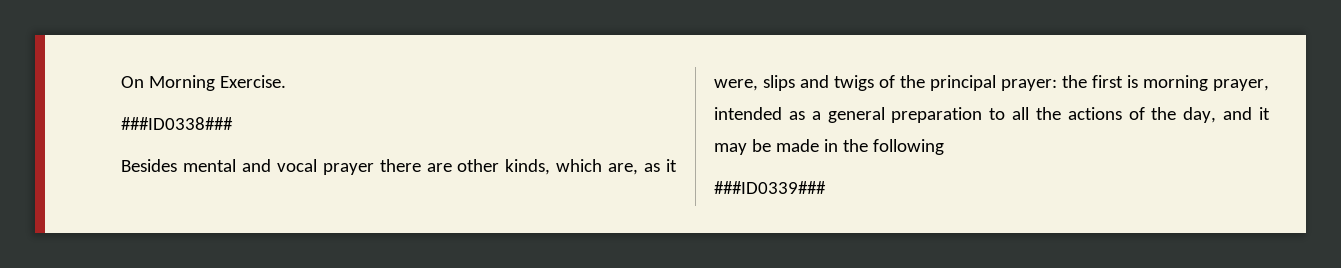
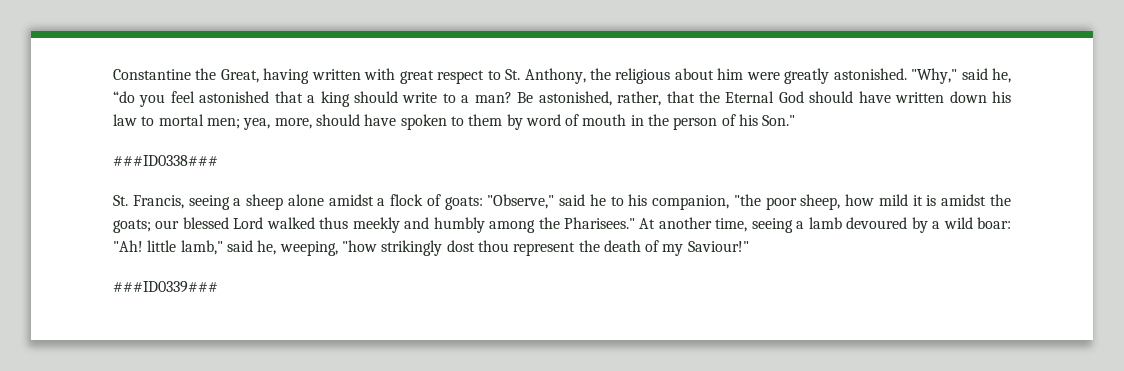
- On Morning Exercise.
+ Constantine the Great, having written with great respect to St. Anthony, the religious about him were greatly astonished. "Why," said he, “do you feel astonished that a king should write to a man? Be astonished, rather, that the Eternal God should have written down his law to mortal men; yea, more, should have spoken to them by word of mouth in the person of his Son."
  ###ID0338###
- Besides mental and vocal prayer there are other kinds, which are, as it were, slips and twigs of the principal prayer: the first is morning prayer, intended as a general preparation to all the actions of the day, and it may be made in the following
+ St. Francis, seeing a sheep alone amidst a flock of goats: "Observe," said he to his companion, "the poor sheep, how mild it is amidst the goats; our blessed Lord walked thus meekly and humbly among the Pharisees." At another time, seeing a lamb devoured by a wild boar: "Ah! little lamb," said he, weeping, "how strikingly dost thou represent the death of my Saviour!"

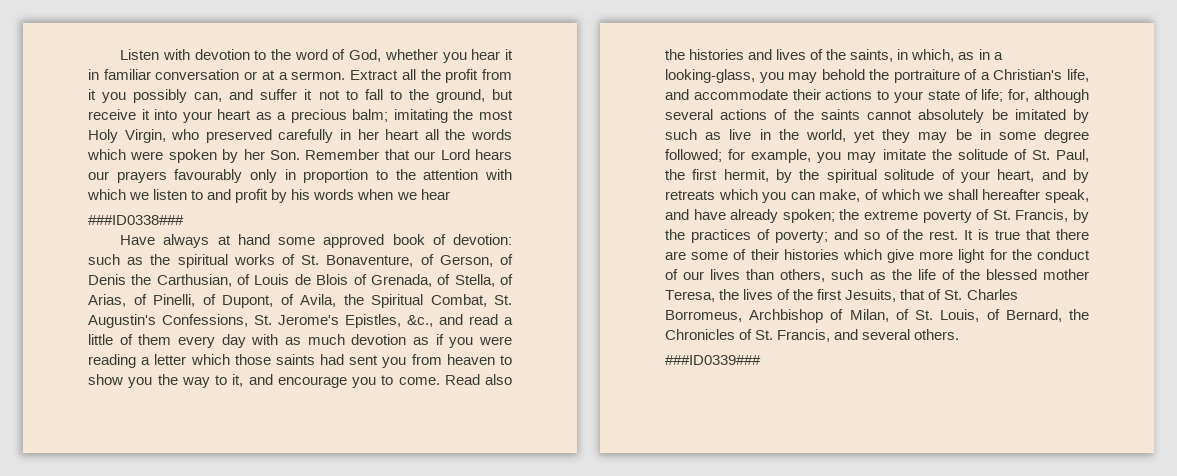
- Constantine the Great, having written with great respect to St. Anthony, the religious about him were greatly astonished. "Why," said he, “do you feel astonished that a king should write to a man? Be astonished, rather, that the Eternal God should have written down his law to mortal men; yea, more, should have spoken to them by word of mouth in the person of his Son."
+ Listen with devotion to the word of God, whether you hear it in familiar conversation or at a sermon. Extract all the profit from it you possibly can, and suffer it not to fall to the ground, but receive it into your heart as a precious balm; imitating the most Holy Virgin, who preserved carefully in her heart all the words which were spoken by her Son. Remember that our Lord hears our prayers favourably only in proportion to the attention with which we listen to and profit by his words when we hear
  ###ID0338###
- St. Francis, seeing a sheep alone amidst a flock of goats: "Observe," said he to his companion, "the poor sheep, how mild it is amidst the goats; our blessed Lord walked thus meekly and humbly among the Pharisees." At another time, seeing a lamb devoured by a wild boar: "Ah! little lamb," said he, weeping, "how strikingly dost thou represent the death of my Saviour!"
+ Have always at hand some approved book of devotion: such as the spiritual works of St. Bonaventure, of Gerson, of Denis the Carthusian, of Louis de Blois of Grenada, of Stella, of Arias, of Pinelli, of Dupont, of Avila, the Spiritual Combat, St. Augustin's Confessions, St. Jerome's Epistles, &c., and read a little of them every day with as much devotion as if you were reading a letter which those saints had sent you from heaven to show you the way to it, and encourage you to come. Read also the histories and lives of the saints, in which, as in a looking-glass, you may behold the portraiture of a Christian's life, and accommodate their actions to your state of life; for, although several actions of the saints cannot absolutely be imitated by such as live in the world, yet they may be in some degree followed; for example, you may imitate the solitude of St. Paul, the first hermit, by the spiritual solitude of your heart, and by retreats which you can make, of which we shall hereafter speak, and have already spoken; the extreme poverty of St. Francis, by the practices of poverty; and so of the rest. It is true that there are some of their histories which give more light for the conduct of our lives than others, such as the life of the blessed mother Teresa, the lives of the first Jesuits, that of St. Charles Borromeus, Archbishop of Milan, of St. Louis, of Bernard, the Chronicles of St. Francis, and several others.

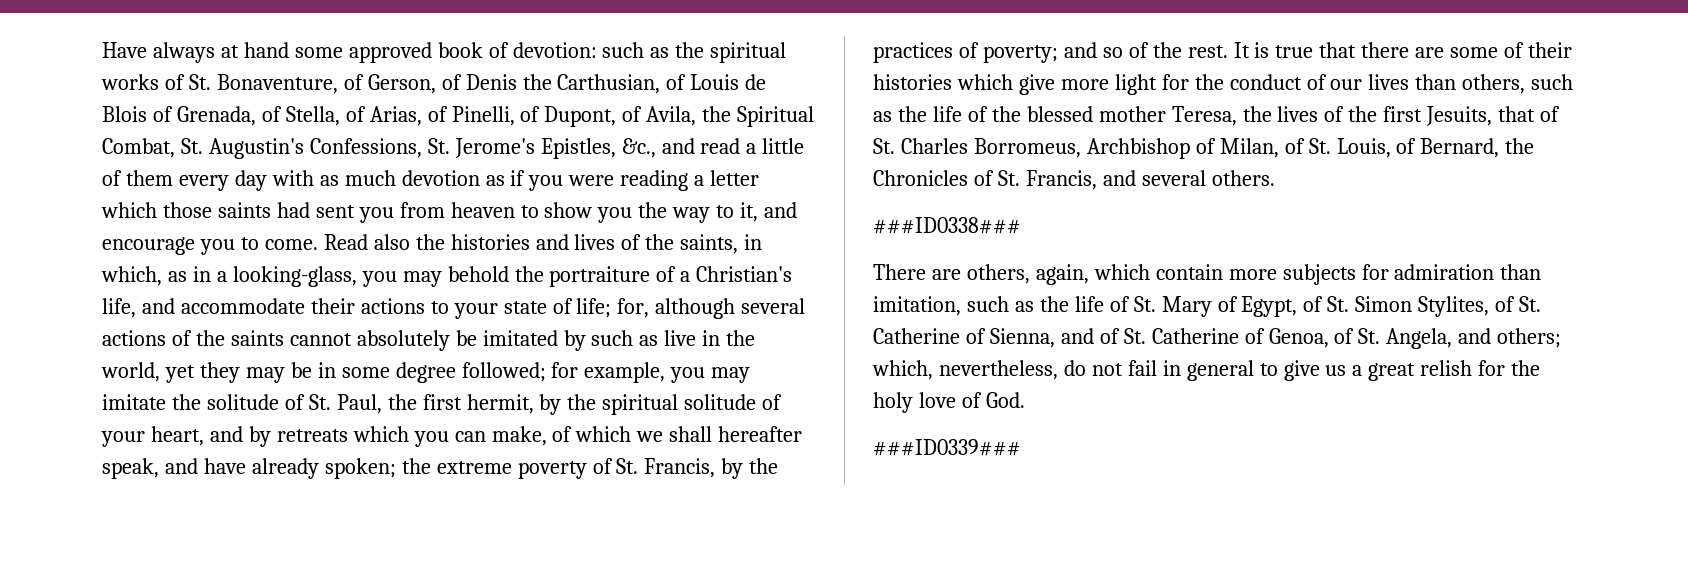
- Listen with devotion to the word of God, whether you hear it in familiar conversation or at a sermon. Extract all the profit from it you possibly can, and suffer it not to fall to the ground, but receive it into your heart as a precious balm; imitating the most Holy Virgin, who preserved carefully in her heart all the words which were spoken by her Son. Remember that our Lord hears our prayers favourably only in proportion to the attention with which we listen to and profit by his words when we hear
- ###ID0338###
+ ###ID0338###
+ There are others, again, which contain more subjects for admiration than imitation, such as the life of St. Mary of Egypt, of St. Simon Stylites, of St. Catherine of Sienna, and of St. Catherine of Genoa, of St. Angela, and others; which, nevertheless, do not fail in general to give us a great relish for the holy love of God.

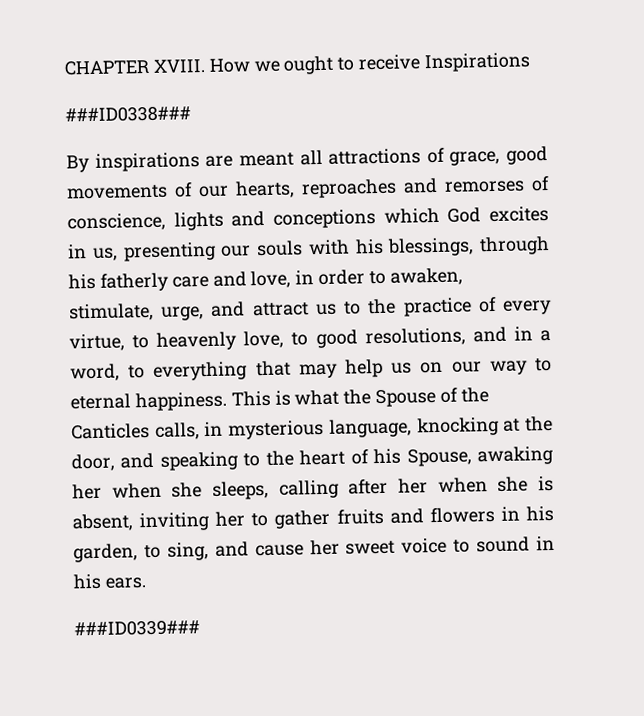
- Have always at hand some approved book of devotion: such as the spiritual works of St. Bonaventure, of Gerson, of Denis the Carthusian, of Louis de Blois of Grenada, of Stella, of Arias, of Pinelli, of Dupont, of Avila, the Spiritual Combat, St. Augustin's Confessions, St. Jerome's Epistles, &c., and read a little of them every day with as much devotion as if you were reading a letter which those saints had sent you from heaven to show you the way to it, and encourage you to come. Read also the histories and lives of the saints, in which, as in a looking-glass, you may behold the portraiture of a Christian's life, and accommodate their actions to your state of life; for, although several actions of the saints cannot absolutely be imitated by such as live in the world, yet they may be in some degree followed; for example, you may imitate the solitude of St. Paul, the first hermit, by the spiritual solitude of your heart, and by retreats which you can make, of which we shall hereafter speak, and have already spoken; the extreme poverty of St. Francis, by the practices of poverty; and so of the rest. It is true that there are some of their histories which give more light for the conduct of our lives than others, such as the life of the blessed mother Teresa, the lives of the first Jesuits, that of St. Charles Borromeus, Archbishop of Milan, of St. Louis, of Bernard, the Chronicles of St. Francis, and several others.
+ CHAPTER XVIII. How we ought to receive Inspirations
  ###ID0338###
- There are others, again, which contain more subjects for admiration than imitation, such as the life of St. Mary of Egypt, of St. Simon Stylites, of St. Catherine of Sienna, and of St. Catherine of Genoa, of St. Angela, and others; which, nevertheless, do not fail in general to give us a great relish for the holy love of God.
+ By inspirations are meant all attractions of grace, good movements of our hearts, reproaches and remorses of conscience, lights and conceptions which God excites in us, presenting our souls with his blessings, through his fatherly care and love, in order to awaken, stimulate, urge, and attract us to the practice of every virtue, to heavenly love, to good resolutions, and in a word, to everything that may help us on our way to eternal happiness. This is what the Spouse of the Canticles calls, in mysterious language, knocking at the door, and speaking to the heart of his Spouse, awaking her when she sleeps, calling after her when she is absent, inviting her to gather fruits and flowers in his garden, to sing, and cause her sweet voice to sound in his ears.

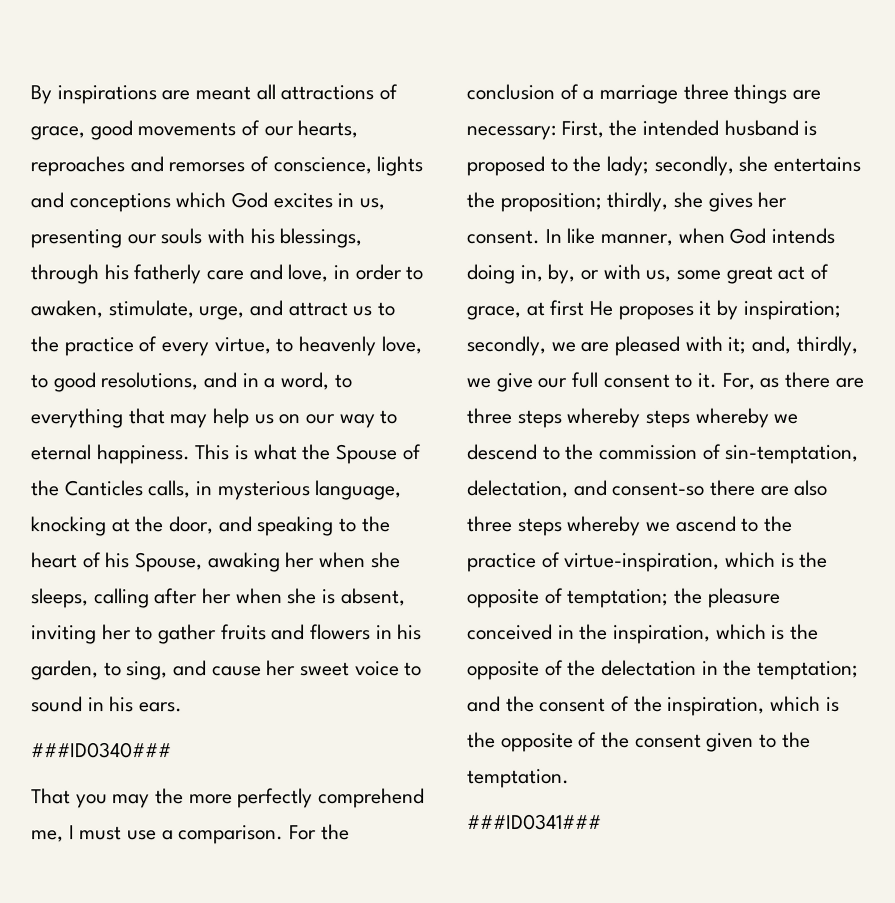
- CHAPTER XVIII. How we ought to receive Inspirations
- ###ID0338###
- ###ID0339###
+ ###ID0340###
+ That you may the more perfectly comprehend me, I must use a comparison. For the conclusion of a marriage three things are necessary: First, the intended husband is proposed to the lady; secondly, she entertains the proposition; thirdly, she gives her consent. In like manner, when God intends doing in, by, or with us, some great act of grace, at first He proposes it by inspiration; secondly, we are pleased with it; and, thirdly, we give our full consent to it. For, as there are three steps whereby steps whereby we descend to the commission of sin-temptation, delectation, and consent-so there are also three steps whereby we ascend to the practice of virtue-inspiration, which is the opposite of temptation; the pleasure conceived in the inspiration, which is the opposite of the delectation in the temptation; and the consent of the inspiration, which is the opposite of the consent given to the temptation.
+ ###ID0341###

